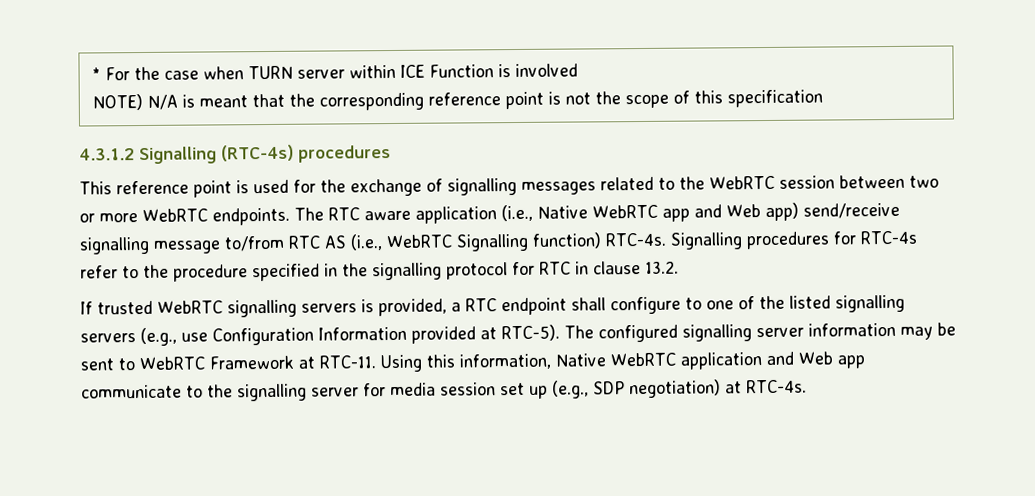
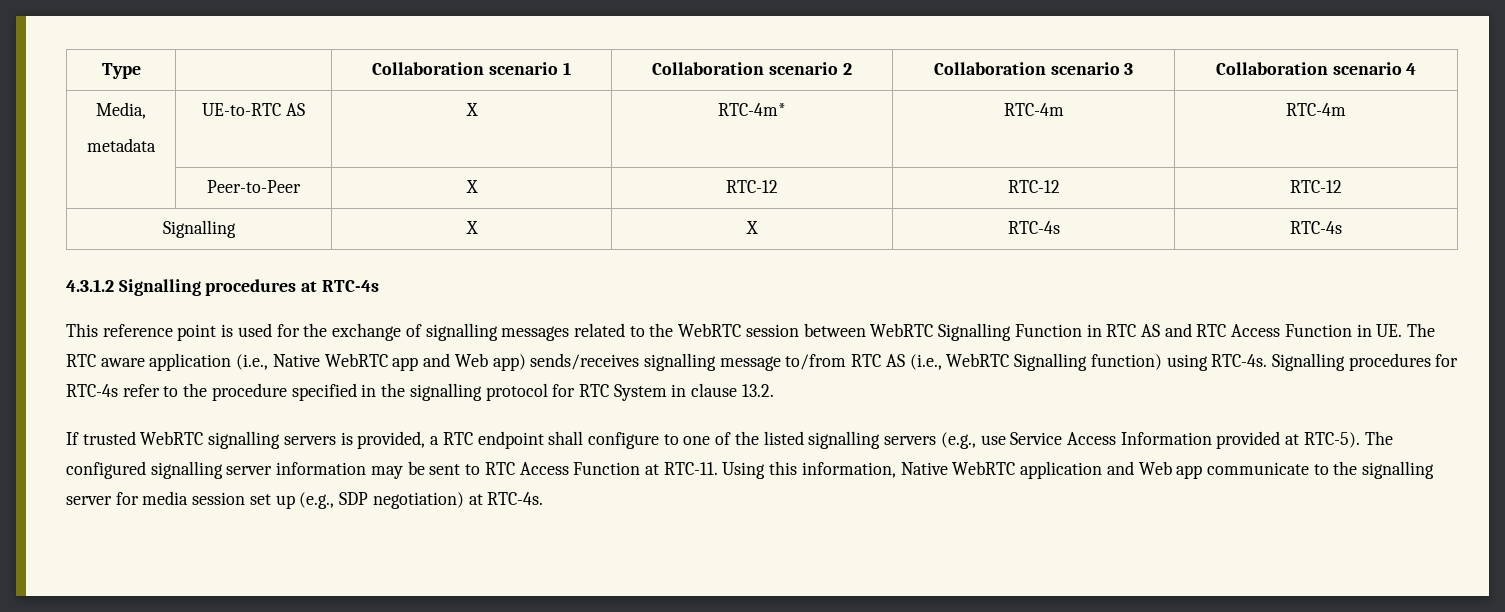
- * For the case when TURN server within ICE Function is involved
- NOTE) N/A is meant that the corresponding reference point is not the scope of this specification
+ Type | | Collaboration scenario 1 | Collaboration scenario 2 | Collaboration scenario 3 | Collaboration scenario 4
+ Media,
+ metadata | UE-to-RTC AS | X | RTC-4m* | RTC-4m | RTC-4m
+ | Peer-to-Peer | X | RTC-12 | RTC-12 | RTC-12
+ Signalling | X | X | RTC-4s | RTC-4s
- 4.3.1.2 Signalling (RTC-4s) procedures
+ 4.3.1.2 Signalling procedures at RTC-4s
- This reference point is used for the exchange of signalling messages related to the WebRTC session between two or more WebRTC endpoints. The RTC aware application (i.e., Native WebRTC app and Web app) send/receive signalling message to/from RTC AS (i.e., WebRTC Signalling function) RTC-4s.
+ This reference point is used for the exchange of signalling messages related to the WebRTC session between WebRTC Signalling Function in RTC AS and RTC Access Function in UE. The RTC aware application (i.e., Native WebRTC app and Web app) sends/receives signalling message to/from RTC AS (i.e., WebRTC Signalling function) using RTC-4s.
- Signalling procedures for RTC-4s refer to the procedure specified in the signalling protocol for RTC in clause 13.2.
+ Signalling procedures for RTC-4s refer to the procedure specified in the signalling protocol for RTC System in clause 13.2.
- If trusted WebRTC signalling servers is provided, a RTC endpoint shall configure to one of the listed signalling servers (e.g., use Configuration Information provided at RTC-5).
+ If trusted WebRTC signalling servers is provided, a RTC endpoint shall configure to one of the listed signalling servers (e.g., use Service Access Information provided at RTC-5).
- The configured signalling server information may be sent to WebRTC Framework at RTC-11.
+ The configured signalling server information may be sent to RTC Access Function at RTC-11.

